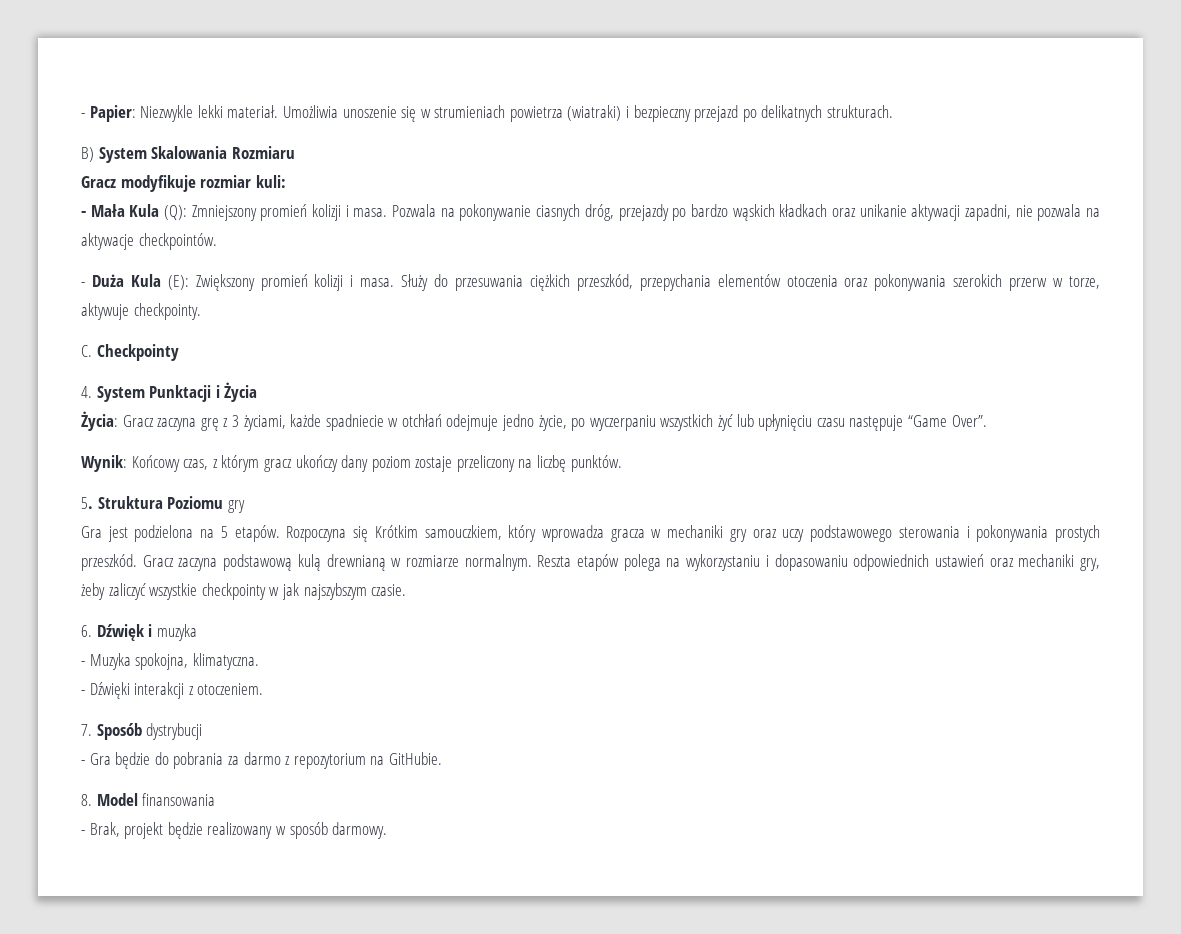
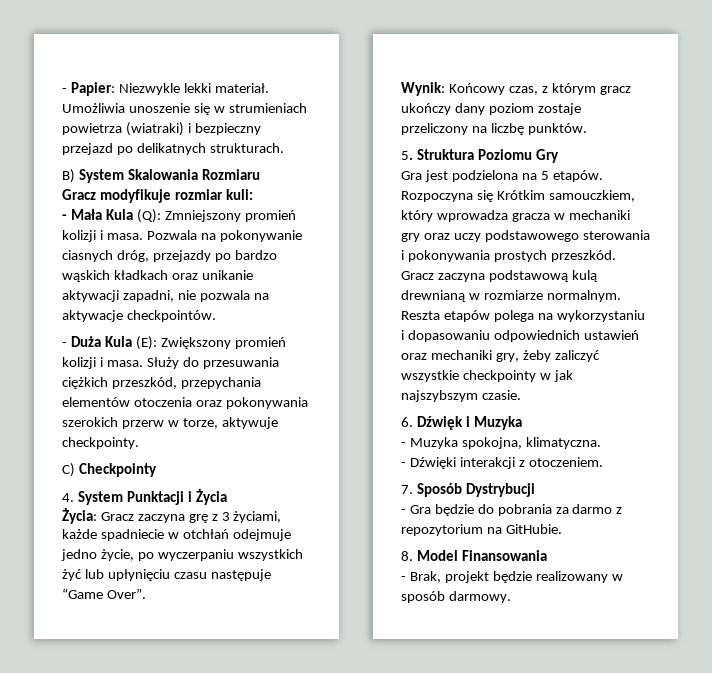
- C. Checkpointy
+ C) Checkpointy
- 5. Struktura Poziomu gry
+ 5. Struktura Poziomu Gry
- 6. Dźwięk i muzyka
+ 6. Dźwięk i Muzyka
- 7. Sposób dystrybucji
+ 7. Sposób Dystrybucji
- 8. Model finansowania
+ 8. Model Finansowania

